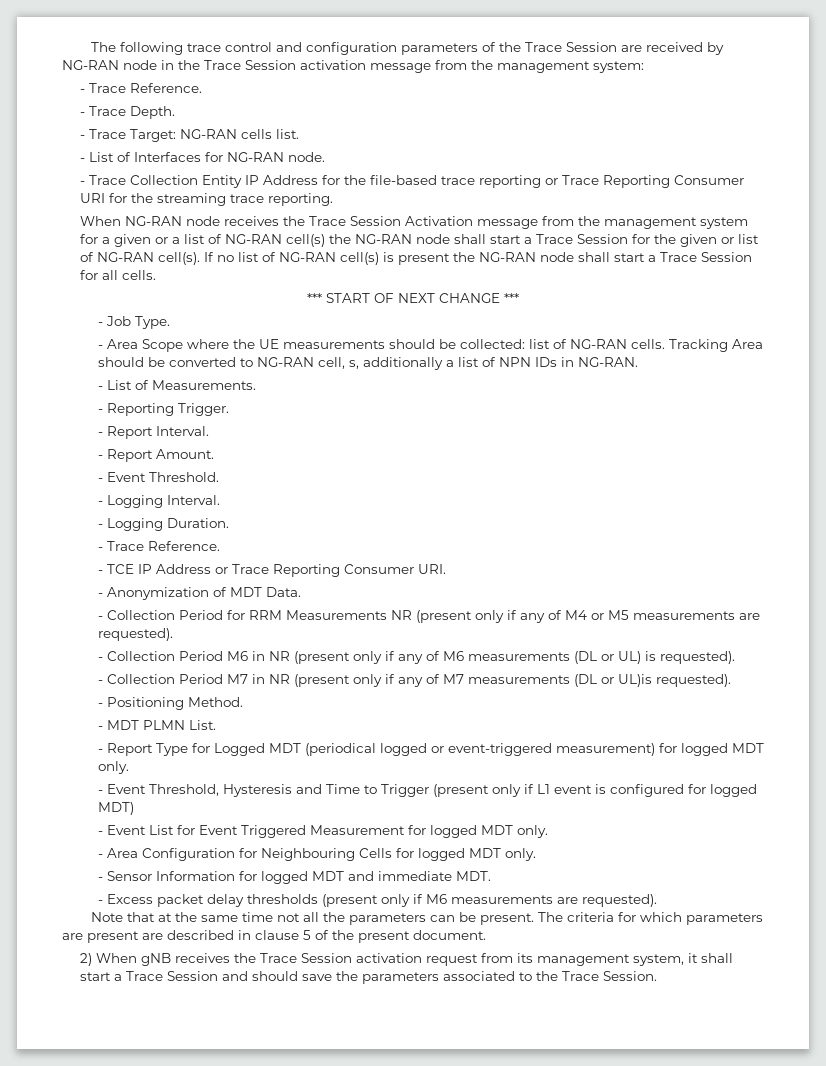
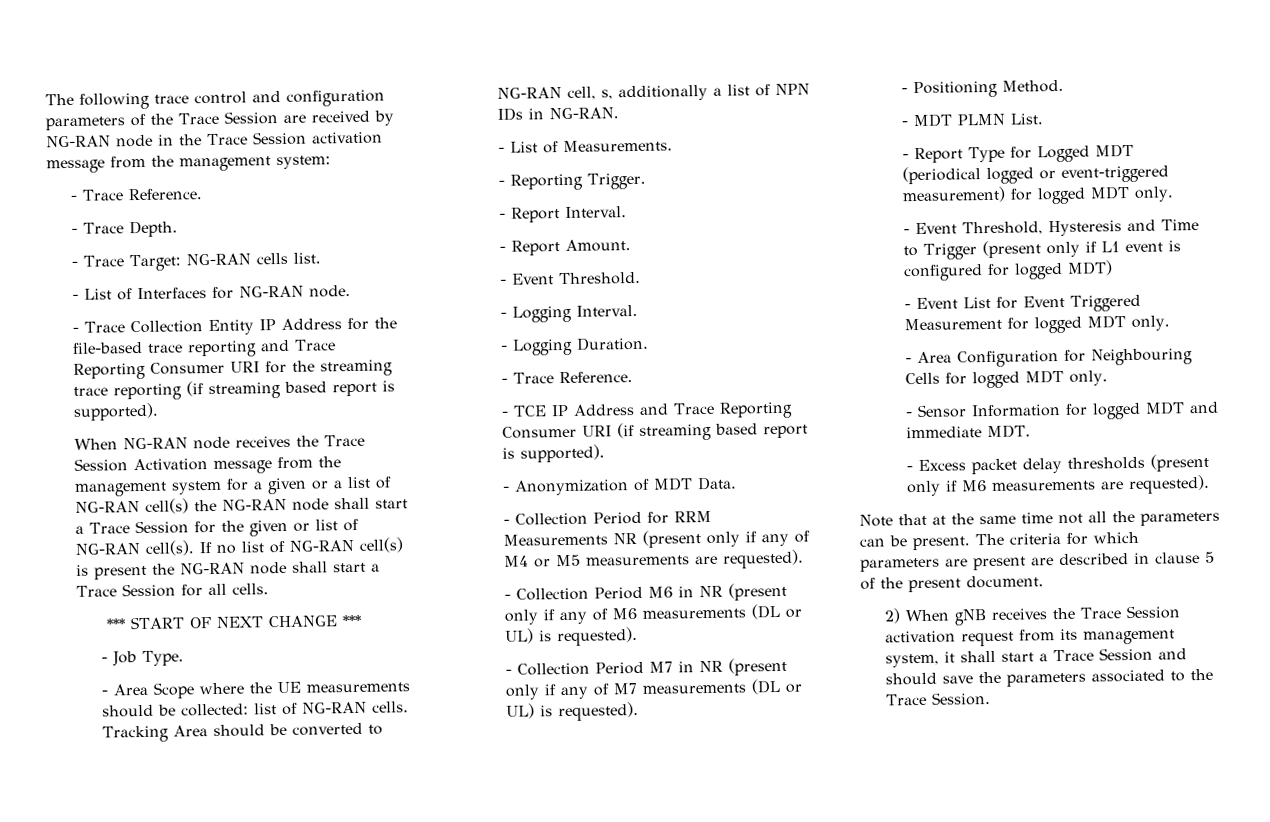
- - Trace Collection Entity IP Address for the file-based trace reporting or Trace Reporting Consumer URI for the streaming trace reporting.
+ - Trace Collection Entity IP Address for the file-based trace reporting and Trace Reporting Consumer URI for the streaming trace reporting (if streaming based report is supported).
- - TCE IP Address or Trace Reporting Consumer URI.
+ - TCE IP Address and Trace Reporting Consumer URI (if streaming based report is supported).
- - Collection Period M7 in NR (present only if any of M7 measurements (DL or UL)is requested).
+ - Collection Period M7 in NR (present only if any of M7 measurements (DL or UL) is requested).

